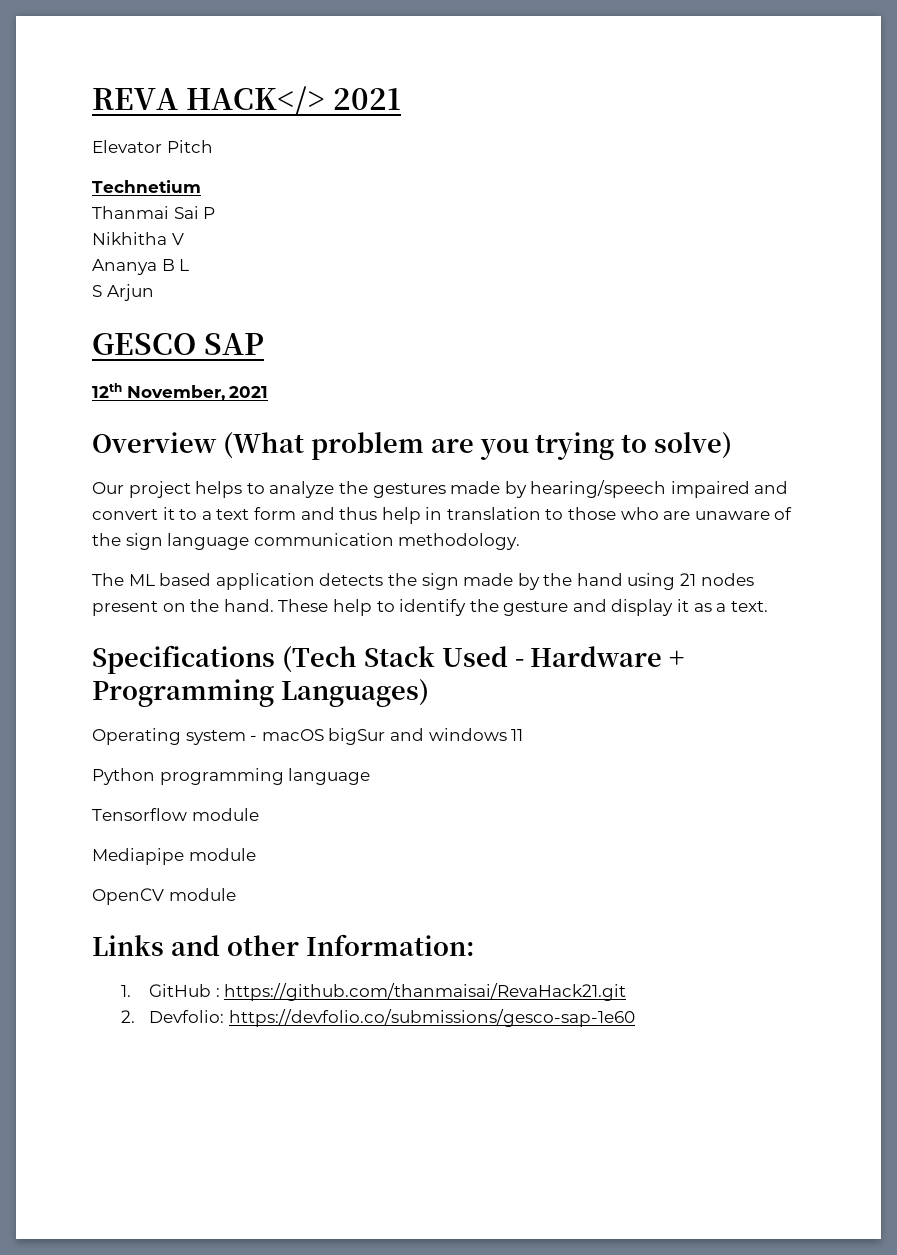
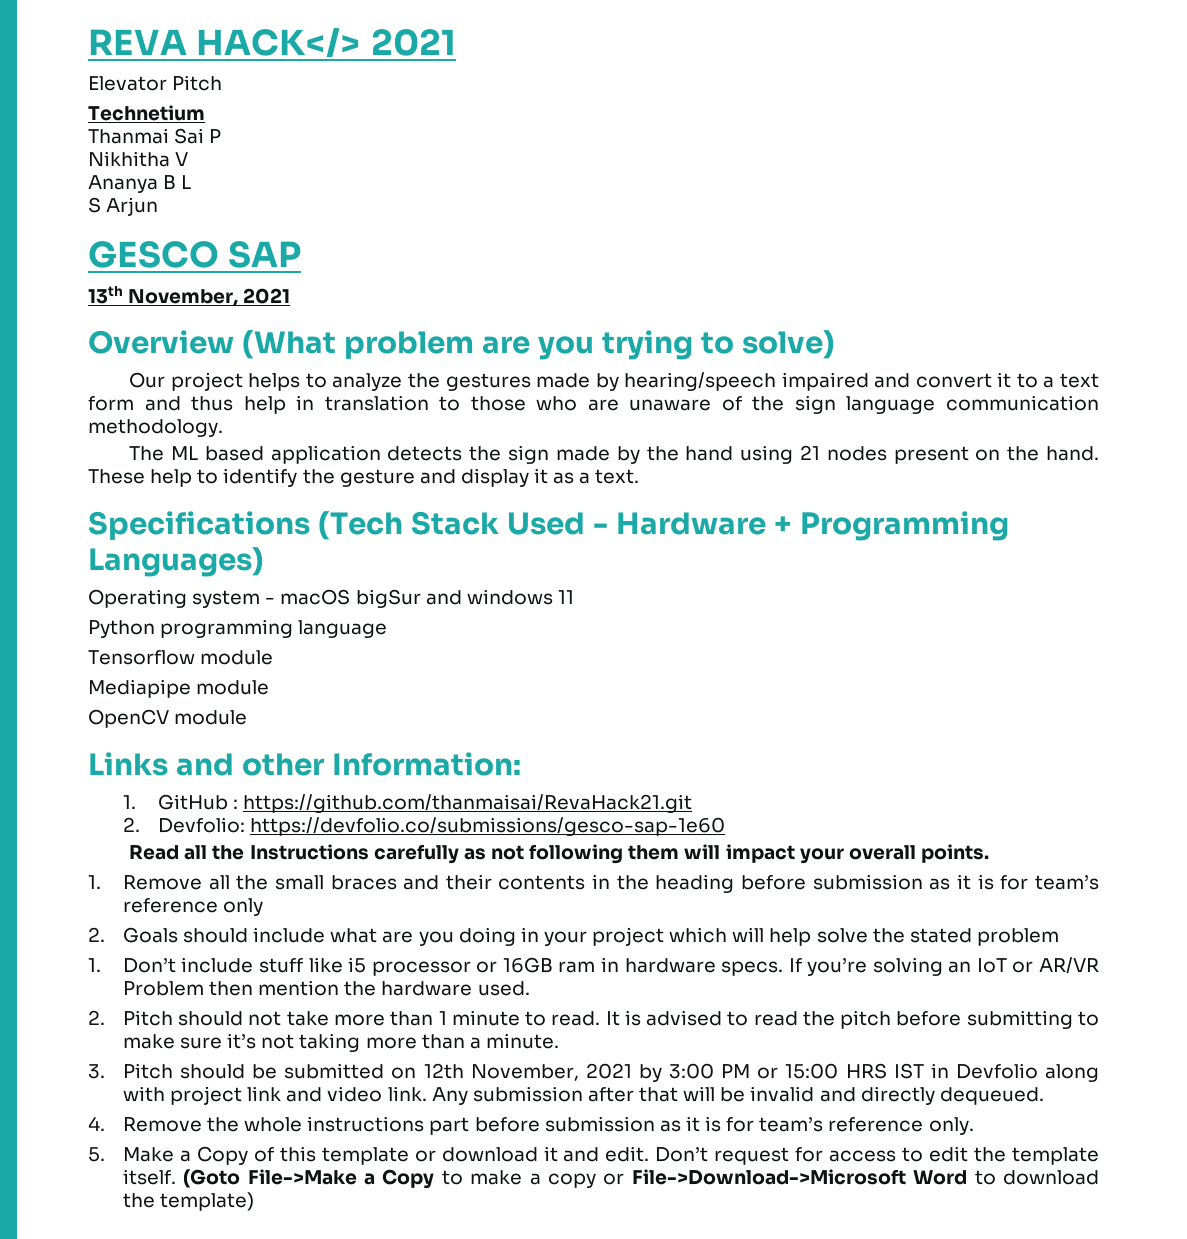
- 12th November, 2021
+ 13th November, 2021
+ Read all the Instructions carefully as not following them will impact your overall points.
+ 1. Remove all the small braces and their contents in the heading before submission as it is for team’s reference only
+ 2. Goals should include what are you doing in your project which will help solve the stated problem
+ 1. Don’t include stuff like i5 processor or 16GB ram in hardware specs. If you’re solving an IoT or AR/VR Problem then mention the hardware used.
+ 2. Pitch should not take more than 1 minute to read. It is advised to read the pitch before submitting to make sure it’s not taking more than a minute.
+ 3. Pitch should be submitted on 12th November, 2021 by 3:00 PM or 15:00 HRS IST in Devfolio along with project link and video link. Any submission after that will be invalid and directly dequeued.
+ 4. Remove the whole instructions part before submission as it is for team’s reference only.
+ 5. Make a Copy of this template or download it and edit. Don’t request for access to edit the template itself. (Goto File->Make a Copy to make a copy or File->Download->Microsoft Word to download the template)

